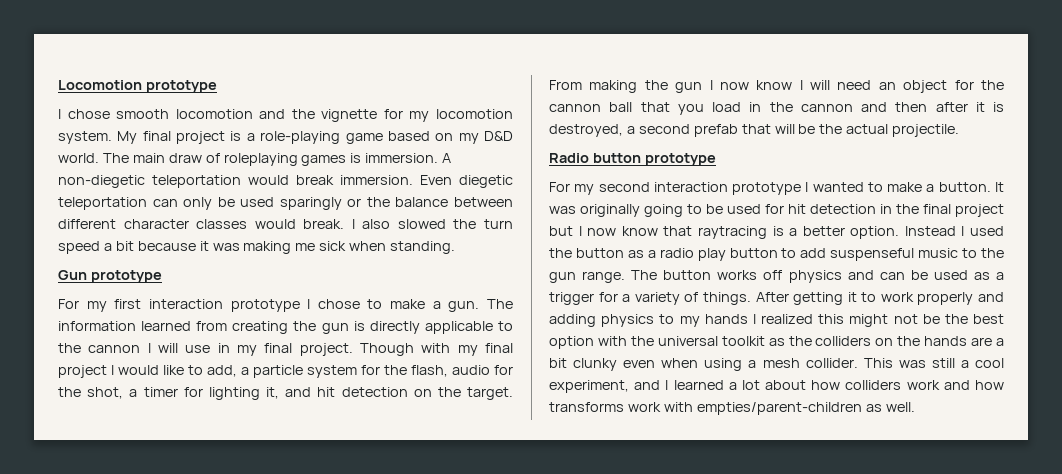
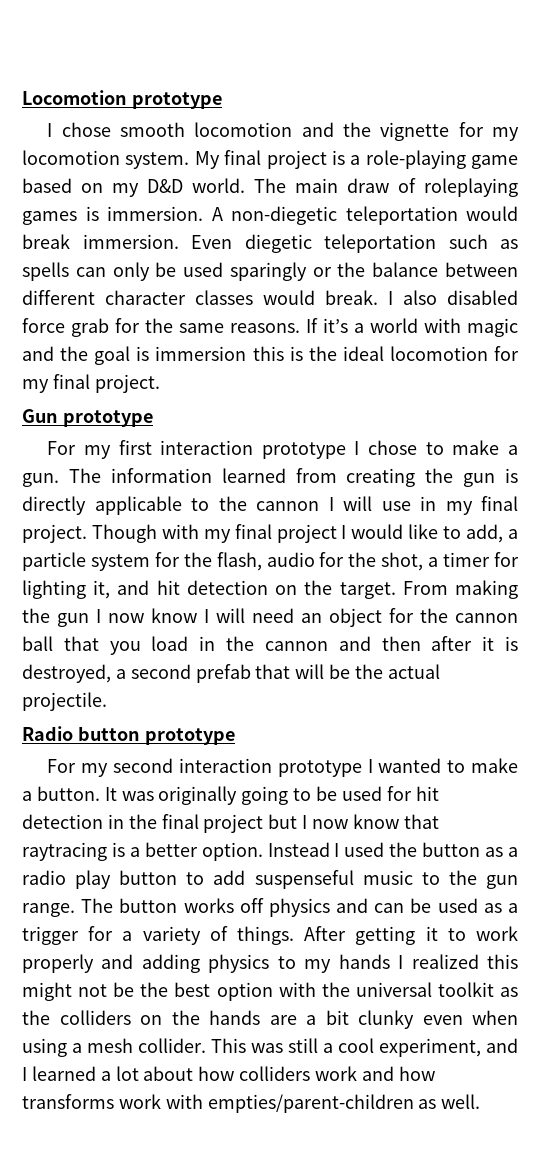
- Even diegetic teleportation can only be used sparingly or the balance between different character classes would break.
+ Even diegetic teleportation such as spells can only be used sparingly or the balance between different character classes would break.
- I also slowed the turn speed a bit because it was making me sick when standing.
+ I also disabled force grab for the same reasons. If it’s a world with magic and the goal is immersion this is the ideal locomotion for my final project.

